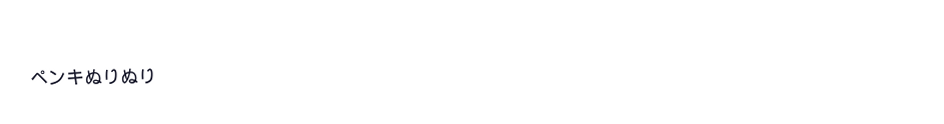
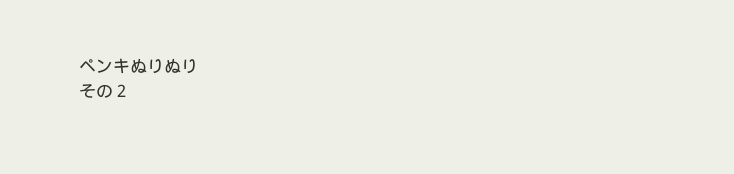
+ その２

